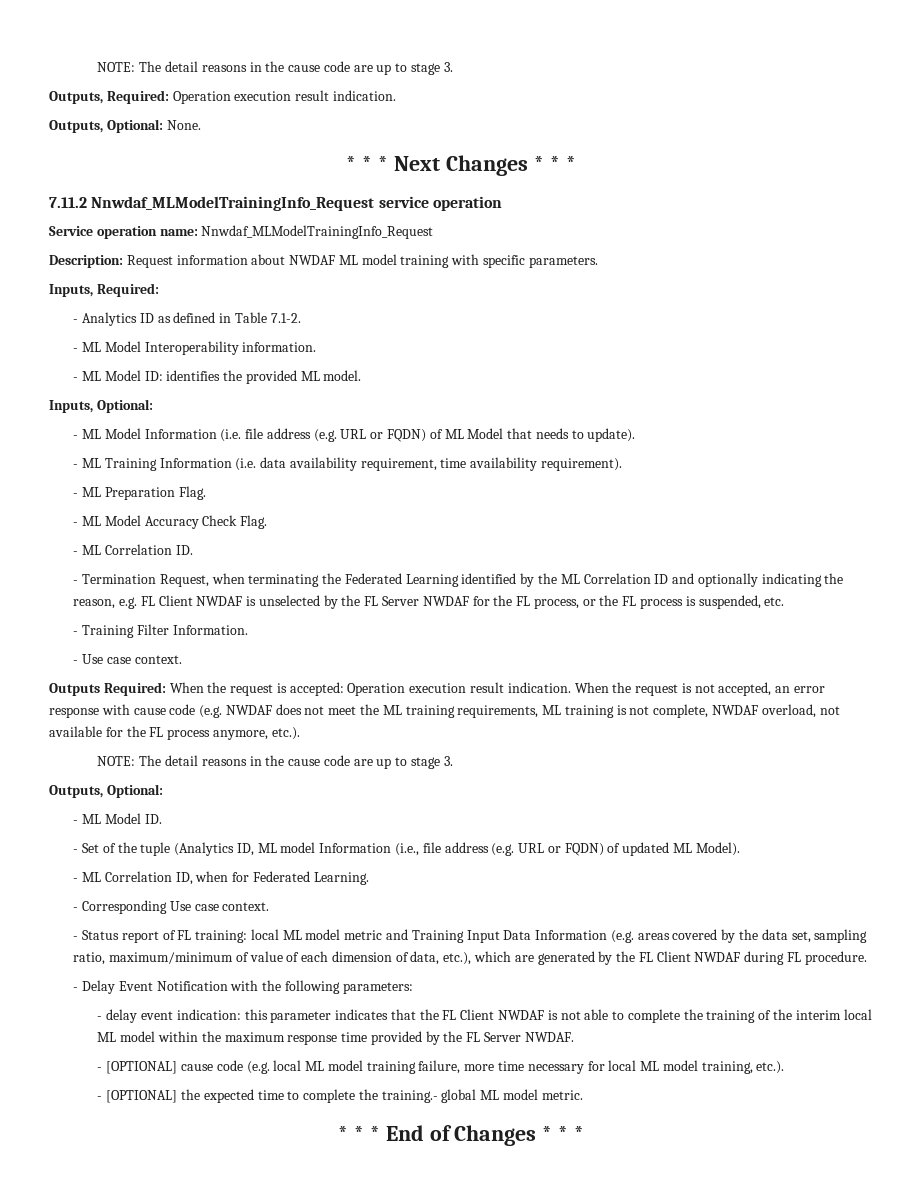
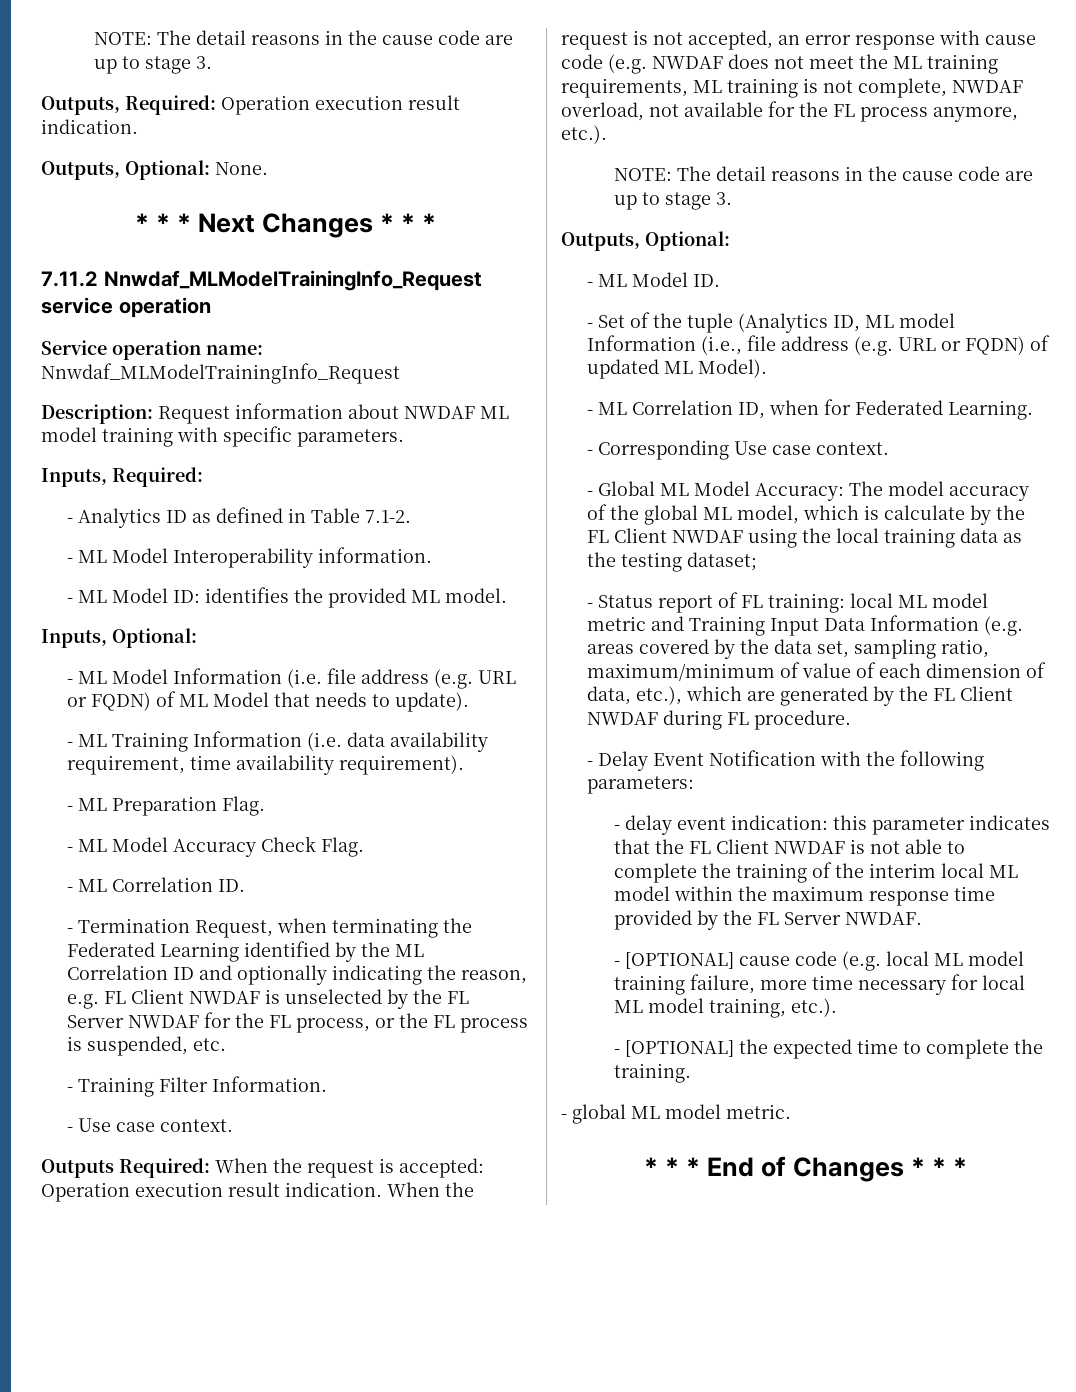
+ - Global ML Model Accuracy: The model accuracy of the global ML model, which is calculate by the FL Client NWDAF using the local training data as the testing dataset;
- - [OPTIONAL] the expected time to complete the training.- global ML model metric.
+ - [OPTIONAL] the expected time to complete the training.
+ - global ML model metric.

